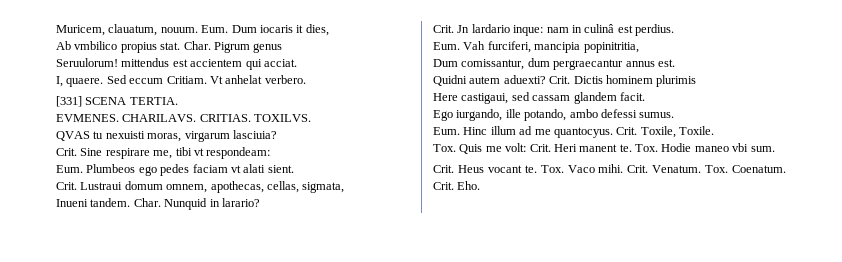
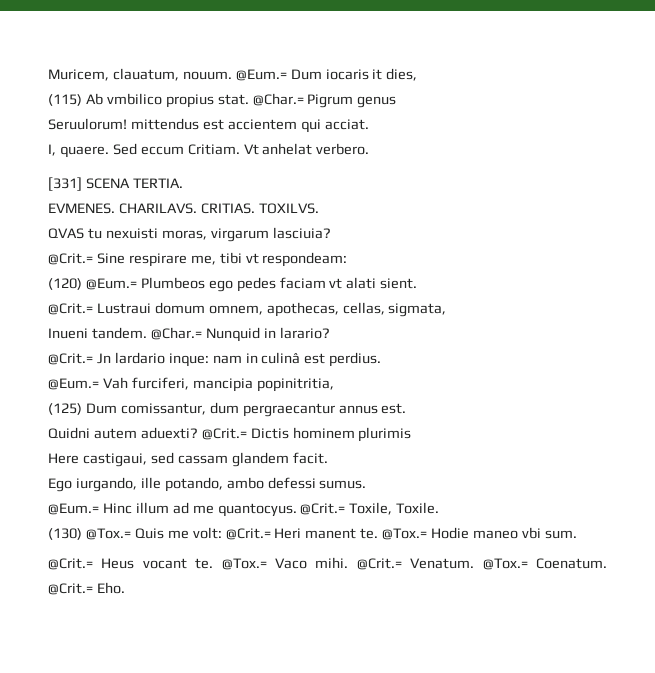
- Eum. Dum iocaris it dies,
+ @Eum.= Dum iocaris it dies,
- Ab vmbilico propius stat.
+ (115) Ab vmbilico propius stat.
- Char. Pigrum genus
+ @Char.= Pigrum genus
- Crit. Sine respirare me, tibi vt respondeam:
+ @Crit.= Sine respirare me, tibi vt respondeam:
- Eum. Plumbeos ego pedes faciam vt alati sient.
+ (120) @Eum.= Plumbeos ego pedes faciam vt alati sient.
- Crit. Lustraui domum omnem, apothecas, cellas, sigmata,
+ @Crit.= Lustraui domum omnem, apothecas, cellas, sigmata,
- Char. Nunquid in larario?
+ @Char.= Nunquid in larario?
- Crit. Jn lardario inque: nam in culinâ est perdius.
+ @Crit.= Jn lardario inque: nam in culinâ est perdius.
- Eum. Vah furciferi, mancipia popinitritia,
+ @Eum.= Vah furciferi, mancipia popinitritia,
- Dum comissantur, dum pergraecantur annus est.
+ (125) Dum comissantur, dum pergraecantur annus est.
- Crit. Dictis hominem plurimis
+ @Crit.= Dictis hominem plurimis
- Eum. Hinc illum ad me quantocyus.
+ @Eum.= Hinc illum ad me quantocyus.
- Crit. Toxile, Toxile.
+ @Crit.= Toxile, Toxile.
- Tox. Quis me volt: Crit. Heri manent te.
+ (130) @Tox.= Quis me volt: @Crit.= Heri manent te.
- Tox. Hodie maneo vbi sum.
+ @Tox.= Hodie maneo vbi sum.
- Crit. Heus vocant te.
+ @Crit.= Heus vocant te.
- Tox. Vaco mihi.
+ @Tox.= Vaco mihi.
- Crit. Venatum. Tox. Coenatum. Crit. Eho.
+ @Crit.= Venatum. @Tox.= Coenatum. @Crit.= Eho.

